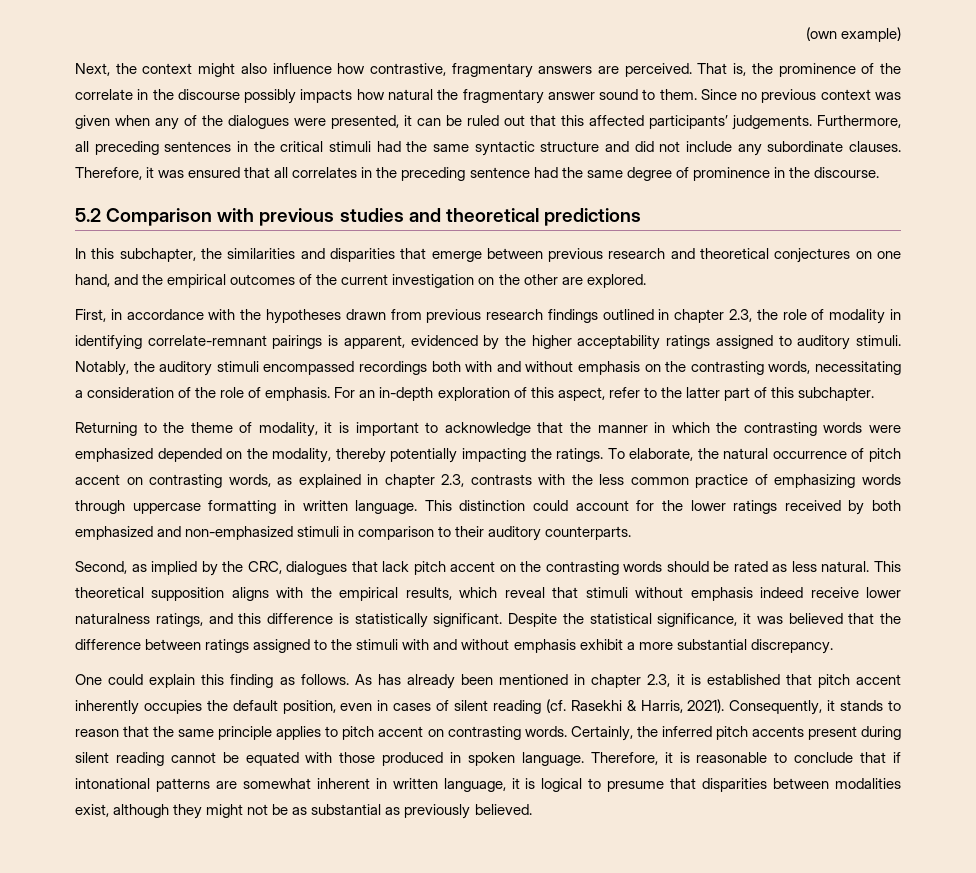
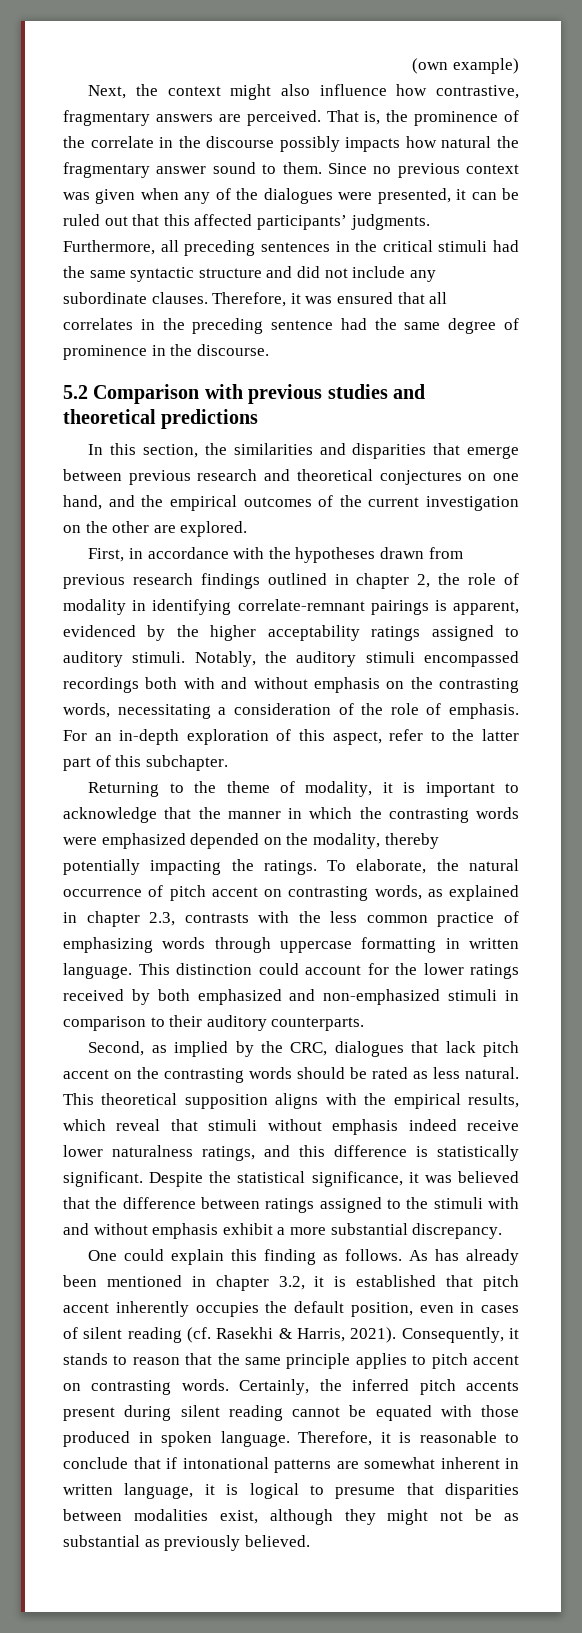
- Since no previous context was given when any of the dialogues were presented, it can be ruled out that this affected participants’ judgements.
+ Since no previous context was given when any of the dialogues were presented, it can be ruled out that this affected participants’ judgments.
- In this subchapter, the similarities and disparities that emerge between previous research and theoretical conjectures on one hand, and the empirical outcomes of the current investigation on the other are explored.
+ In this section, the similarities and disparities that emerge between previous research and theoretical conjectures on one hand, and the empirical outcomes of the current investigation on the other are explored.
- First, in accordance with the hypotheses drawn from previous research findings outlined in chapter 2.3, the role of modality in identifying correlate-remnant pairings is apparent, evidenced by the higher acceptability ratings assigned to auditory stimuli.
+ First, in accordance with the hypotheses drawn from previous research findings outlined in chapter 2, the role of modality in identifying correlate-remnant pairings is apparent, evidenced by the higher acceptability ratings assigned to auditory stimuli.
- As has already been mentioned in chapter 2.3, it is established that pitch accent inherently occupies the default position, even in cases of silent reading (cf. Rasekhi & Harris, 2021).
+ As has already been mentioned in chapter 3.2, it is established that pitch accent inherently occupies the default position, even in cases of silent reading (cf. Rasekhi & Harris, 2021).

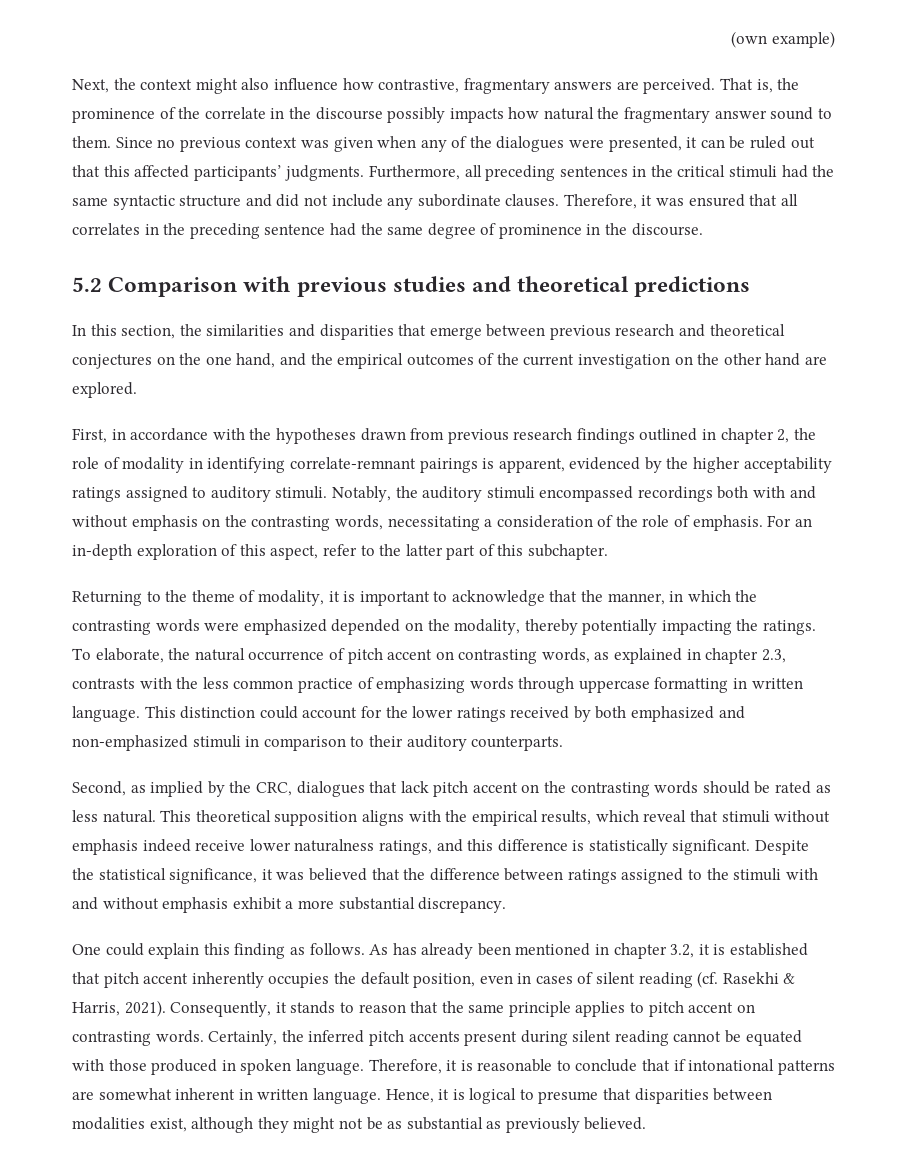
- In this section, the similarities and disparities that emerge between previous research and theoretical conjectures on one hand, and the empirical outcomes of the current investigation on the other are explored.
+ In this section, the similarities and disparities that emerge between previous research and theoretical conjectures on the one hand, and the empirical outcomes of the current investigation on the other hand are explored.
- Returning to the theme of modality, it is important to acknowledge that the manner in which the contrasting words were emphasized depended on the modality, thereby potentially impacting the ratings.
+ Returning to the theme of modality, it is important to acknowledge that the manner, in which the contrasting words were emphasized depended on the modality, thereby potentially impacting the ratings.
- Therefore, it is reasonable to conclude that if intonational patterns are somewhat inherent in written language, it is logical to presume that disparities between modalities exist, although they might not be as substantial as previously believed.
+ Therefore, it is reasonable to conclude that if intonational patterns are somewhat inherent in written language. Hence, it is logical to presume that disparities between modalities exist, although they might not be as substantial as previously believed.

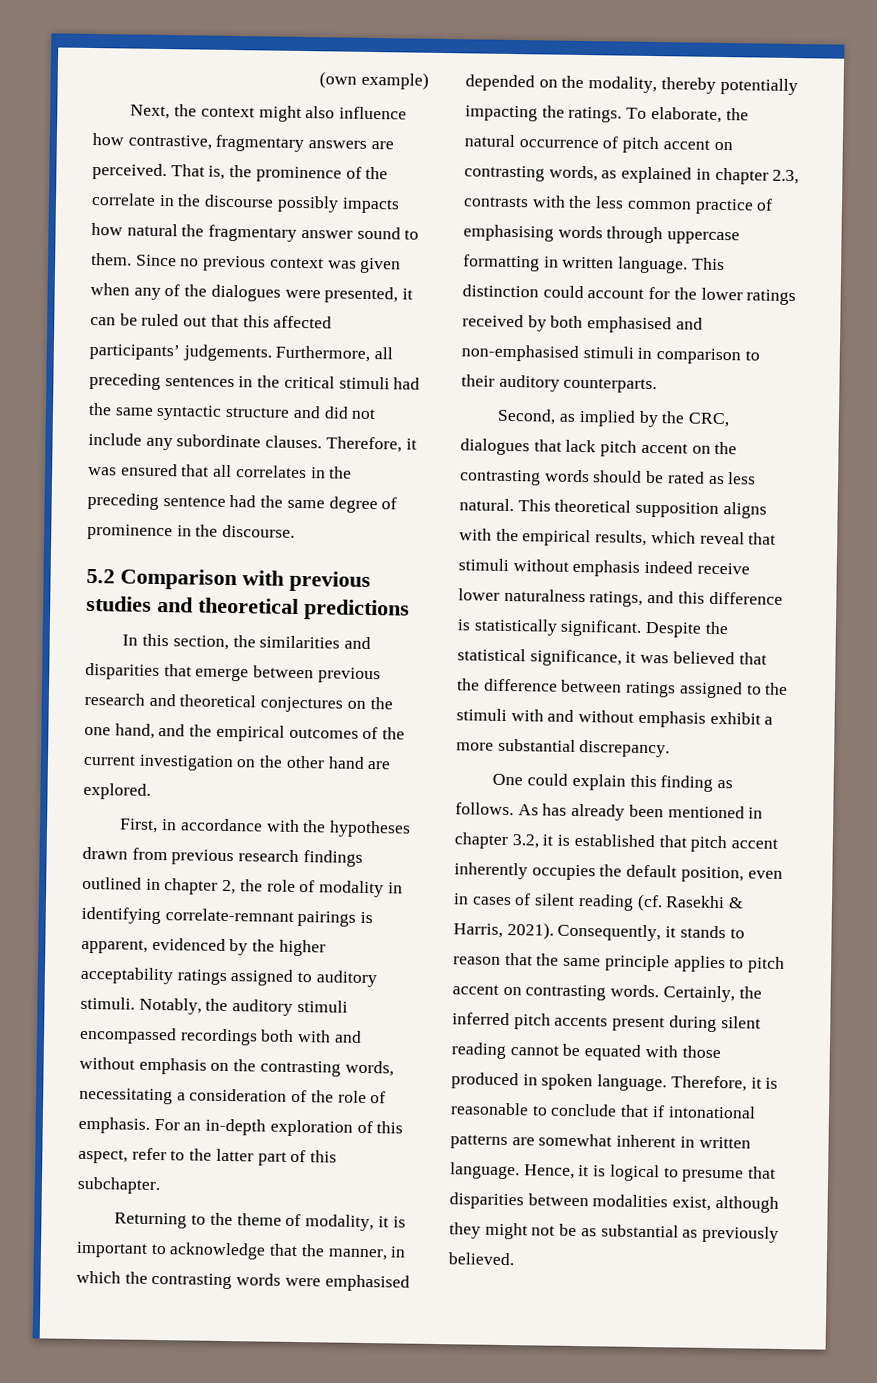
- Since no previous context was given when any of the dialogues were presented, it can be ruled out that this affected participants’ judgments.
+ Since no previous context was given when any of the dialogues were presented, it can be ruled out that this affected participants’ judgements.
- Returning to the theme of modality, it is important to acknowledge that the manner, in which the contrasting words were emphasized depended on the modality, thereby potentially impacting the ratings.
+ Returning to the theme of modality, it is important to acknowledge that the manner, in which the contrasting words were emphasised depended on the modality, thereby potentially impacting the ratings.
- To elaborate, the natural occurrence of pitch accent on contrasting words, as explained in chapter 2.3, contrasts with the less common practice of emphasizing words through uppercase formatting in written language.
+ To elaborate, the natural occurrence of pitch accent on contrasting words, as explained in chapter 2.3, contrasts with the less common practice of emphasising words through uppercase formatting in written language.
- This distinction could account for the lower ratings received by both emphasized and non-emphasized stimuli in comparison to their auditory counterparts.
+ This distinction could account for the lower ratings received by both emphasised and non-emphasised stimuli in comparison to their auditory counterparts.

